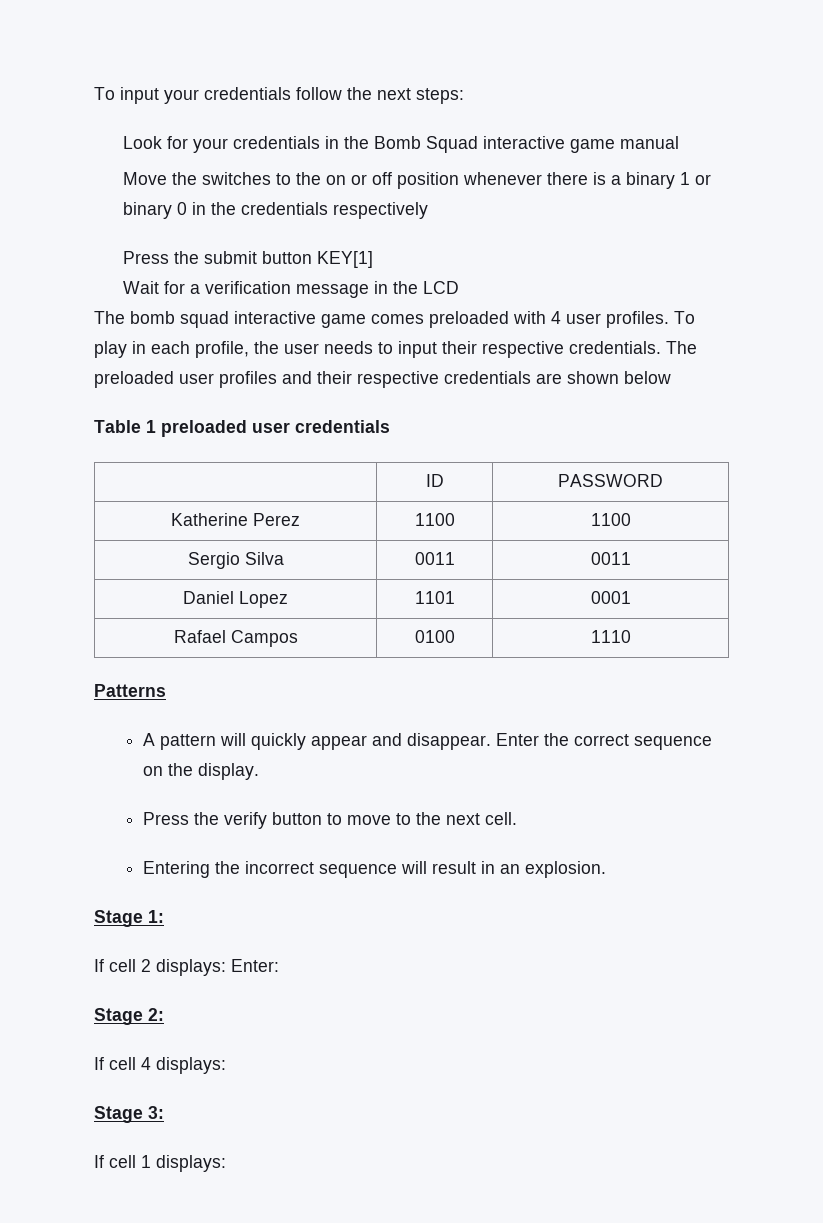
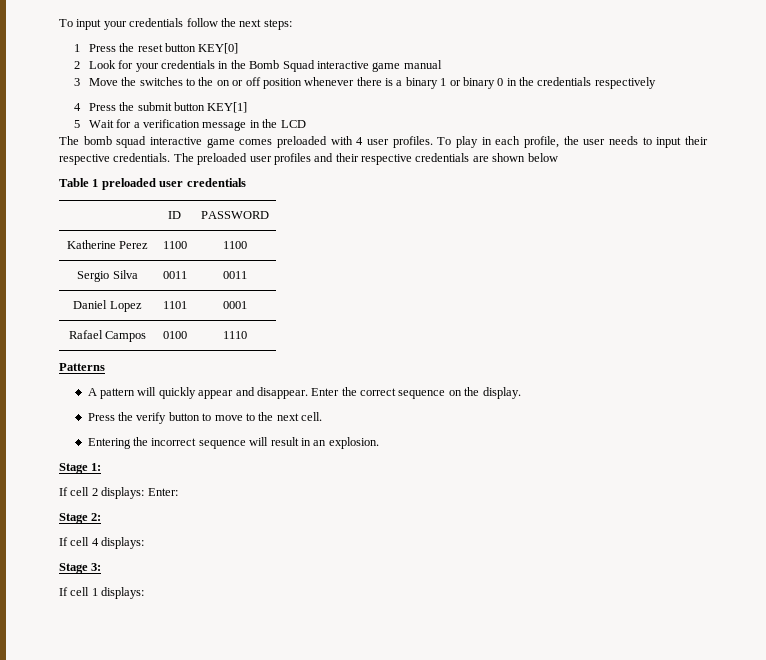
- Look for your credentials in the Bomb Squad interactive game manual
+ 1 Press the reset button KEY[0]
+ 2 Look for your credentials in the Bomb Squad interactive game manual
- Move the switches to the on or off position whenever there is a binary 1 or binary 0 in the credentials respectively
+ 3 Move the switches to the on or off position whenever there is a binary 1 or binary 0 in the credentials respectively
- Press the submit button KEY[1]
+ 4 Press the submit button KEY[1]
- Wait for a verification message in the LCD
+ 5 Wait for a verification message in the LCD

